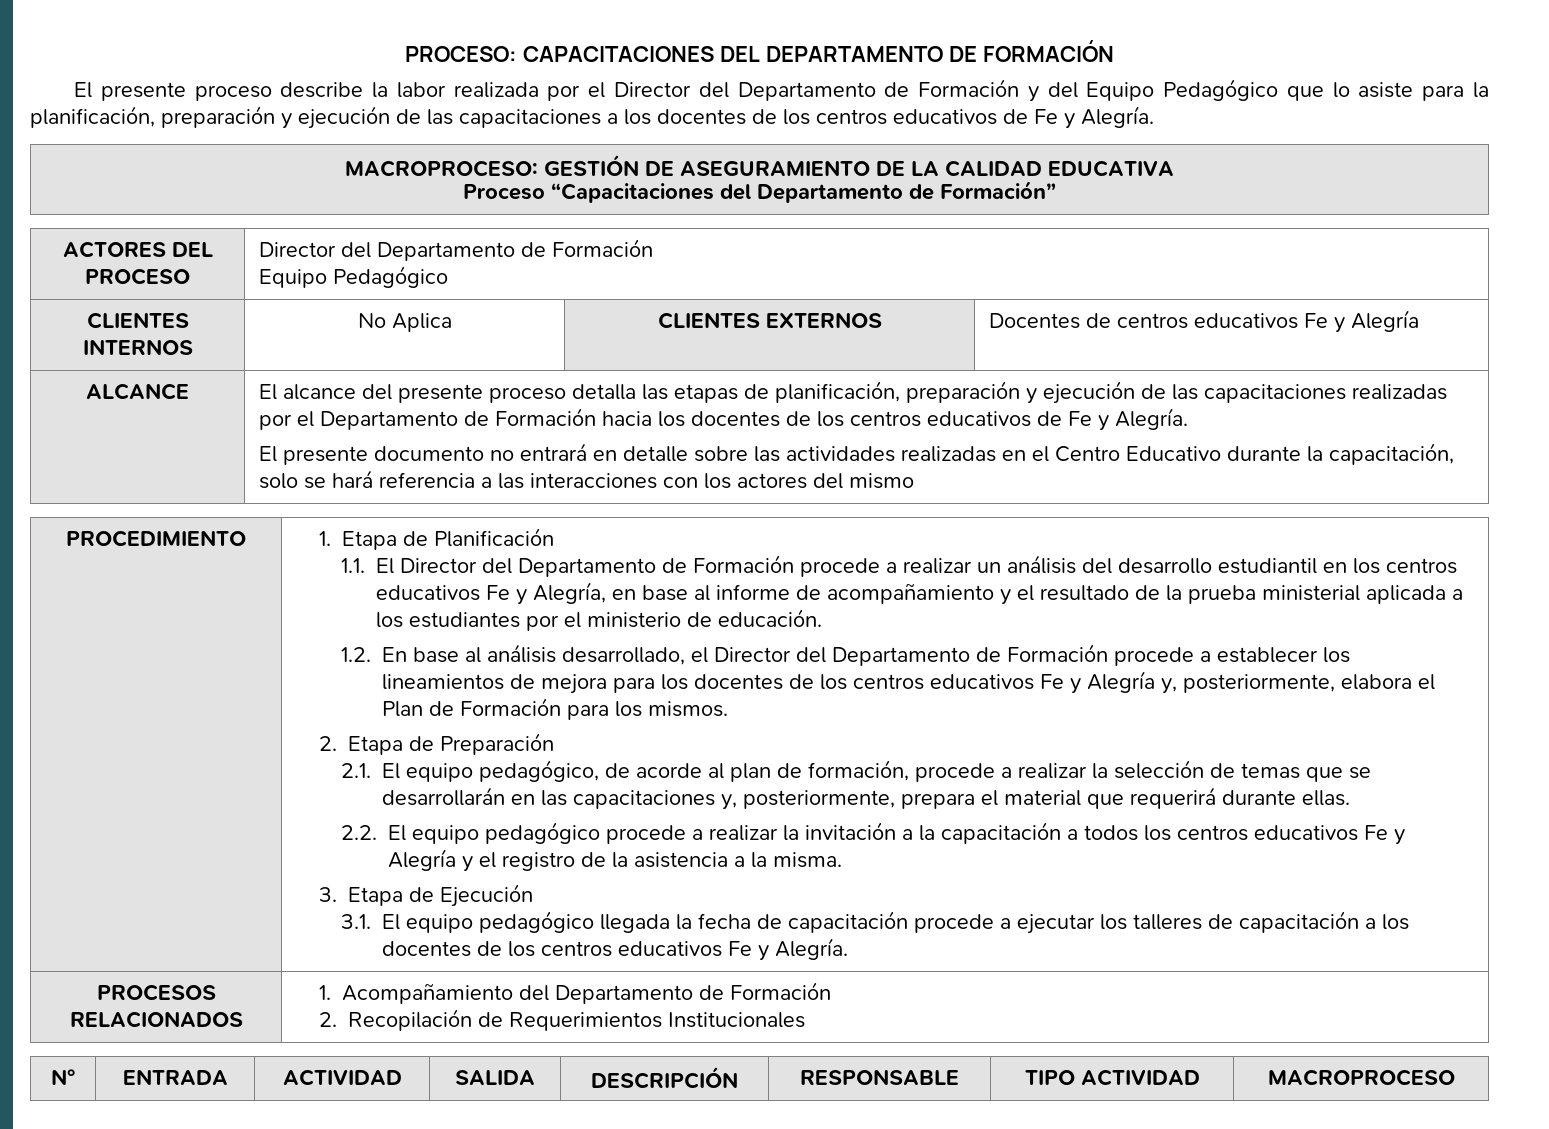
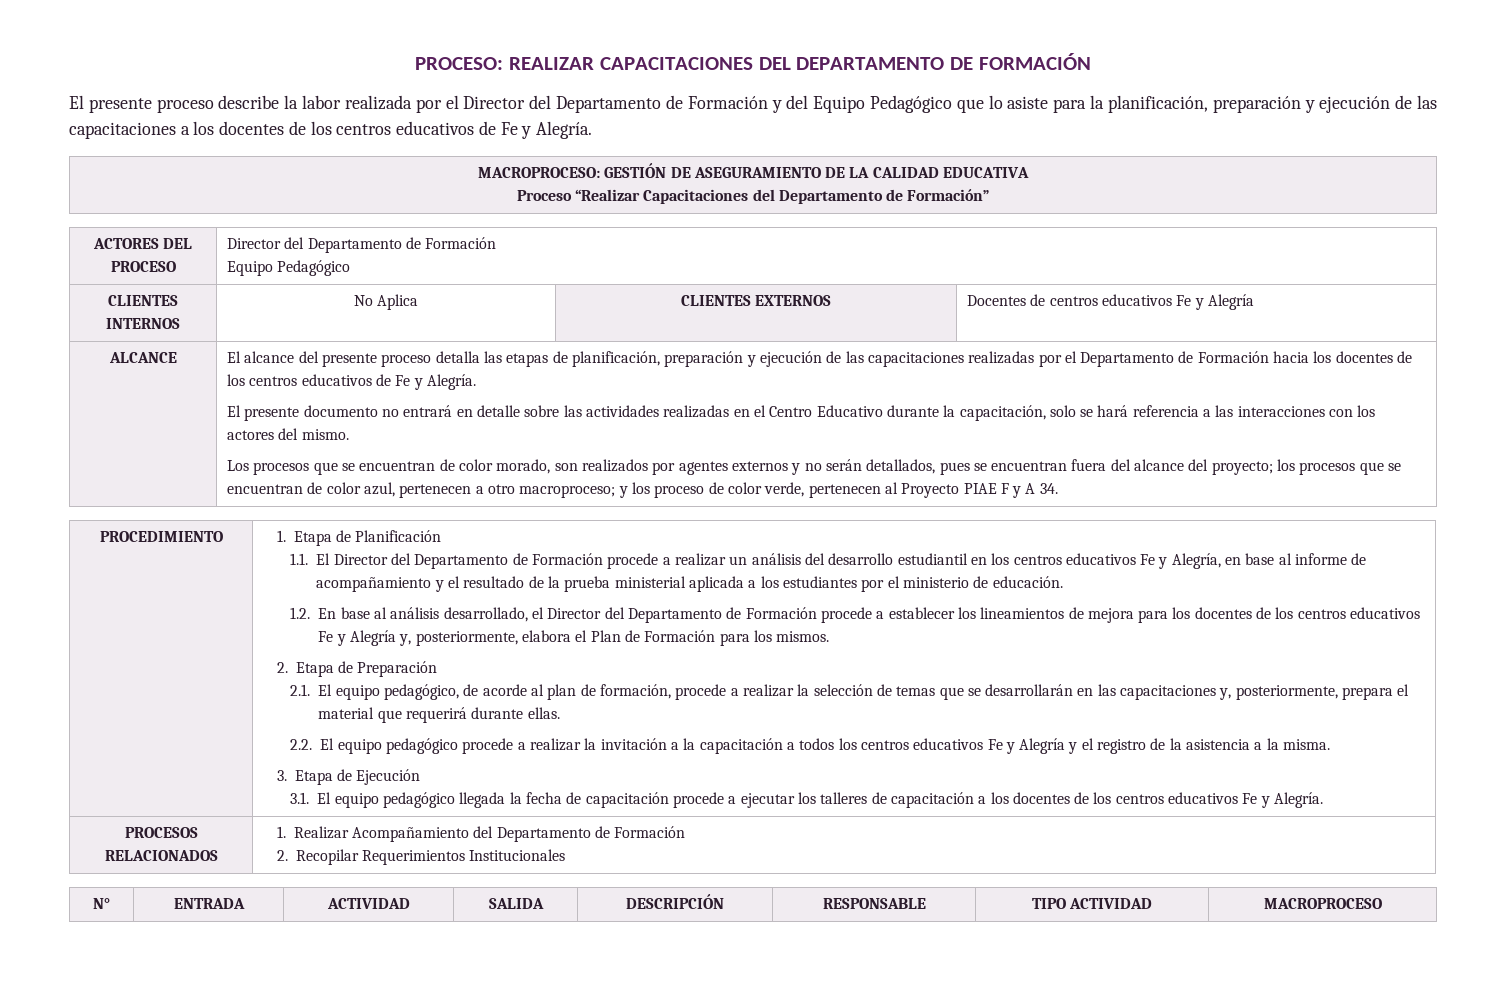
- PROCESO: CAPACITACIONES DEL DEPARTAMENTO DE FORMACIÓN
+ PROCESO: REALIZAR CAPACITACIONES DEL DEPARTAMENTO DE FORMACIÓN
  MACROPROCESO: GESTIÓN DE ASEGURAMIENTO DE LA CALIDAD EDUCATIVA
- Proceso “Capacitaciones del Departamento de Formación”
+ Proceso “Realizar Capacitaciones del Departamento de Formación”
- El presente documento no entrará en detalle sobre las actividades realizadas en el Centro Educativo durante la capacitación, solo se hará referencia a las interacciones con los actores del mismo
+ El presente documento no entrará en detalle sobre las actividades realizadas en el Centro Educativo durante la capacitación, solo se hará referencia a las interacciones con los actores del mismo.
+ Los procesos que se encuentran de color morado, son realizados por agentes externos y no serán detallados, pues se encuentran fuera del alcance del proyecto; los procesos que se encuentran de color azul, pertenecen a otro macroproceso; y los proceso de color verde, pertenecen al Proyecto PIAE F y A 34.
- PROCESOS RELACIONADOS | 1. Acompañamiento del Departamento de Formación
- 2. Recopilación de Requerimientos Institucionales
+ PROCESOS RELACIONADOS | 1. Realizar Acompañamiento del Departamento de Formación
+ 2. Recopilar Requerimientos Institucionales

